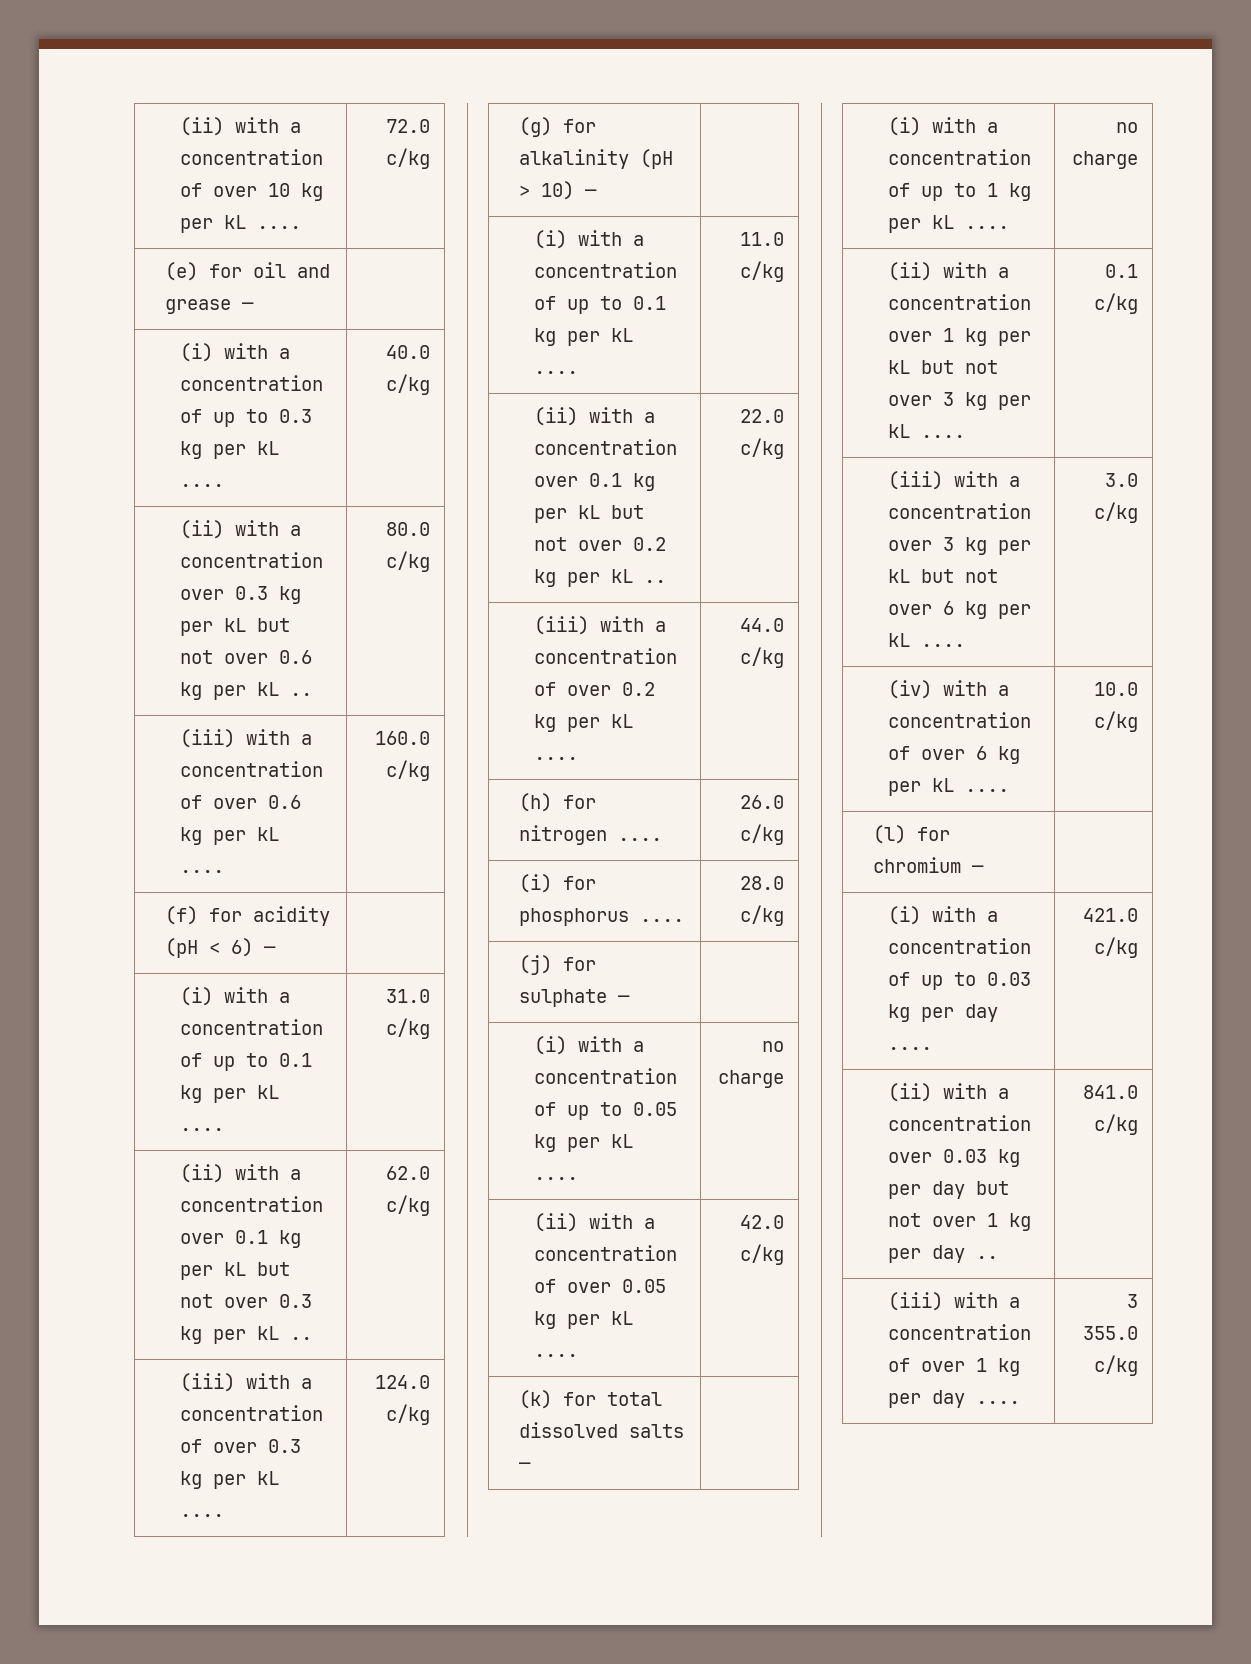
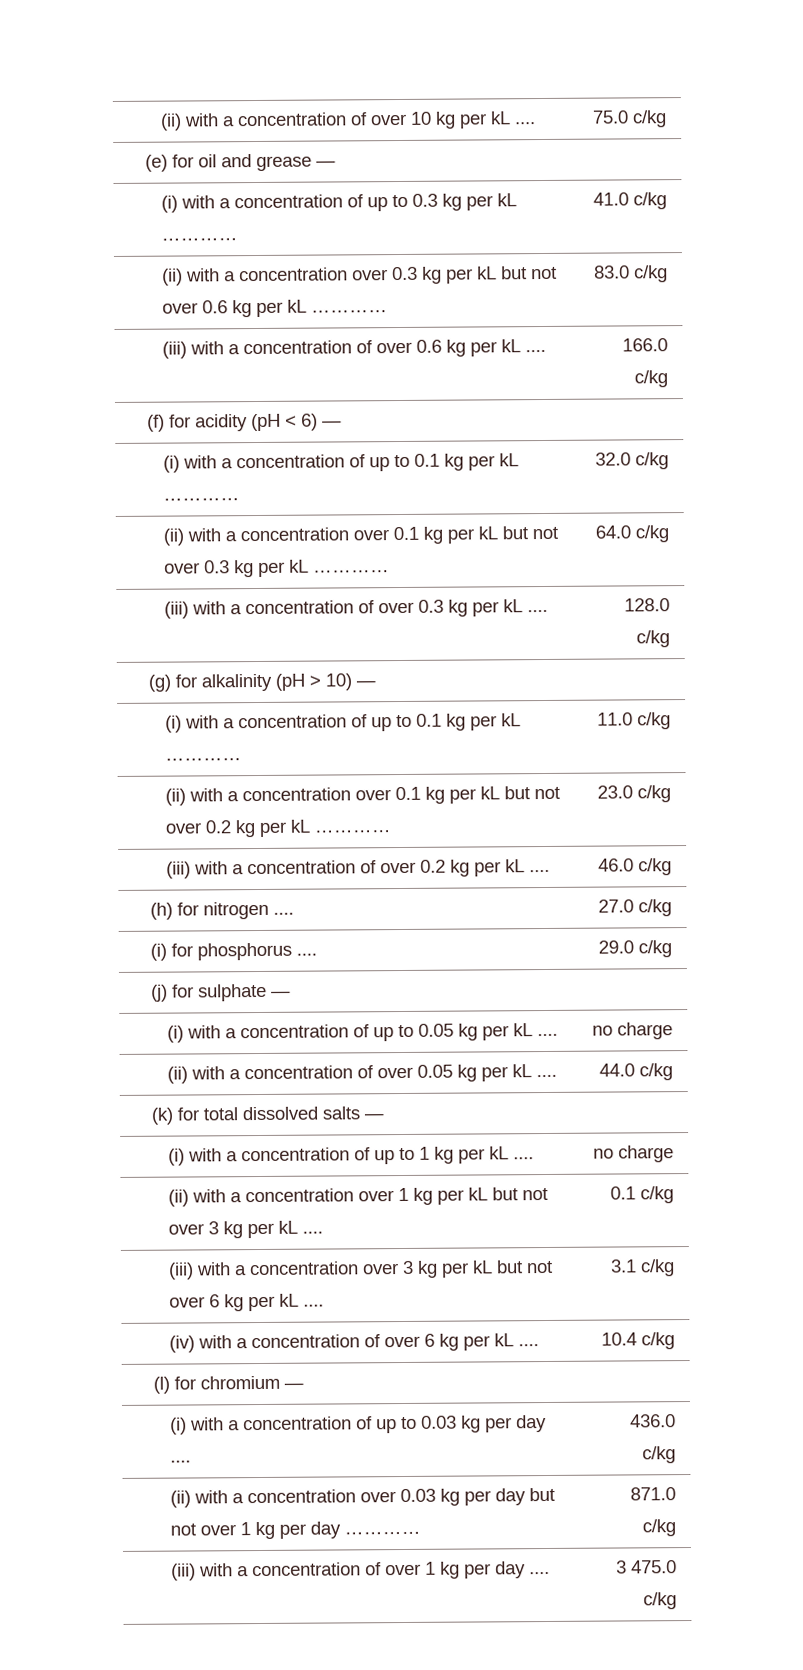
- (ii) with a concentration of over 10 kg per kL .... | 72.0 c/kg
+ (ii) with a concentration of over 10 kg per kL .... | 75.0 c/kg
- (i) with a concentration of up to 0.3 kg per kL .... | 40.0 c/kg
+ (i) with a concentration of up to 0.3 kg per kL ………… | 41.0 c/kg
- (ii) with a concentration over 0.3 kg per kL but not over 0.6 kg per kL .. | 80.0 c/kg
+ (ii) with a concentration over 0.3 kg per kL but not over 0.6 kg per kL ………… | 83.0 c/kg
- (iii) with a concentration of over 0.6 kg per kL .... | 160.0 c/kg
+ (iii) with a concentration of over 0.6 kg per kL .... | 166.0 c/kg
- (i) with a concentration of up to 0.1 kg per kL .... | 31.0 c/kg
+ (i) with a concentration of up to 0.1 kg per kL ………… | 32.0 c/kg
- (ii) with a concentration over 0.1 kg per kL but not over 0.3 kg per kL .. | 62.0 c/kg
+ (ii) with a concentration over 0.1 kg per kL but not over 0.3 kg per kL ………… | 64.0 c/kg
- (iii) with a concentration of over 0.3 kg per kL .... | 124.0 c/kg
+ (iii) with a concentration of over 0.3 kg per kL .... | 128.0 c/kg
- (i) with a concentration of up to 0.1 kg per kL .... | 11.0 c/kg
+ (i) with a concentration of up to 0.1 kg per kL ………… | 11.0 c/kg
- (ii) with a concentration over 0.1 kg per kL but not over 0.2 kg per kL .. | 22.0 c/kg
+ (ii) with a concentration over 0.1 kg per kL but not over 0.2 kg per kL ………… | 23.0 c/kg
- (iii) with a concentration of over 0.2 kg per kL .... | 44.0 c/kg
+ (iii) with a concentration of over 0.2 kg per kL .... | 46.0 c/kg
- (h) for nitrogen .... | 26.0 c/kg
+ (h) for nitrogen .... | 27.0 c/kg
- (i) for phosphorus .... | 28.0 c/kg
+ (i) for phosphorus .... | 29.0 c/kg
- (ii) with a concentration of over 0.05 kg per kL .... | 42.0 c/kg
+ (ii) with a concentration of over 0.05 kg per kL .... | 44.0 c/kg
- (iii) with a concentration over 3 kg per kL but not over 6 kg per kL .... | 3.0 c/kg
+ (iii) with a concentration over 3 kg per kL but not over 6 kg per kL .... | 3.1 c/kg
- (iv) with a concentration of over 6 kg per kL .... | 10.0 c/kg
+ (iv) with a concentration of over 6 kg per kL .... | 10.4 c/kg
- (i) with a concentration of up to 0.03 kg per day .... | 421.0 c/kg
+ (i) with a concentration of up to 0.03 kg per day .... | 436.0 c/kg
- (ii) with a concentration over 0.03 kg per day but not over 1 kg per day .. | 841.0 c/kg
+ (ii) with a concentration over 0.03 kg per day but not over 1 kg per day ………… | 871.0 c/kg
- (iii) with a concentration of over 1 kg per day .... | 3 355.0 c/kg
+ (iii) with a concentration of over 1 kg per day .... | 3 475.0 c/kg

